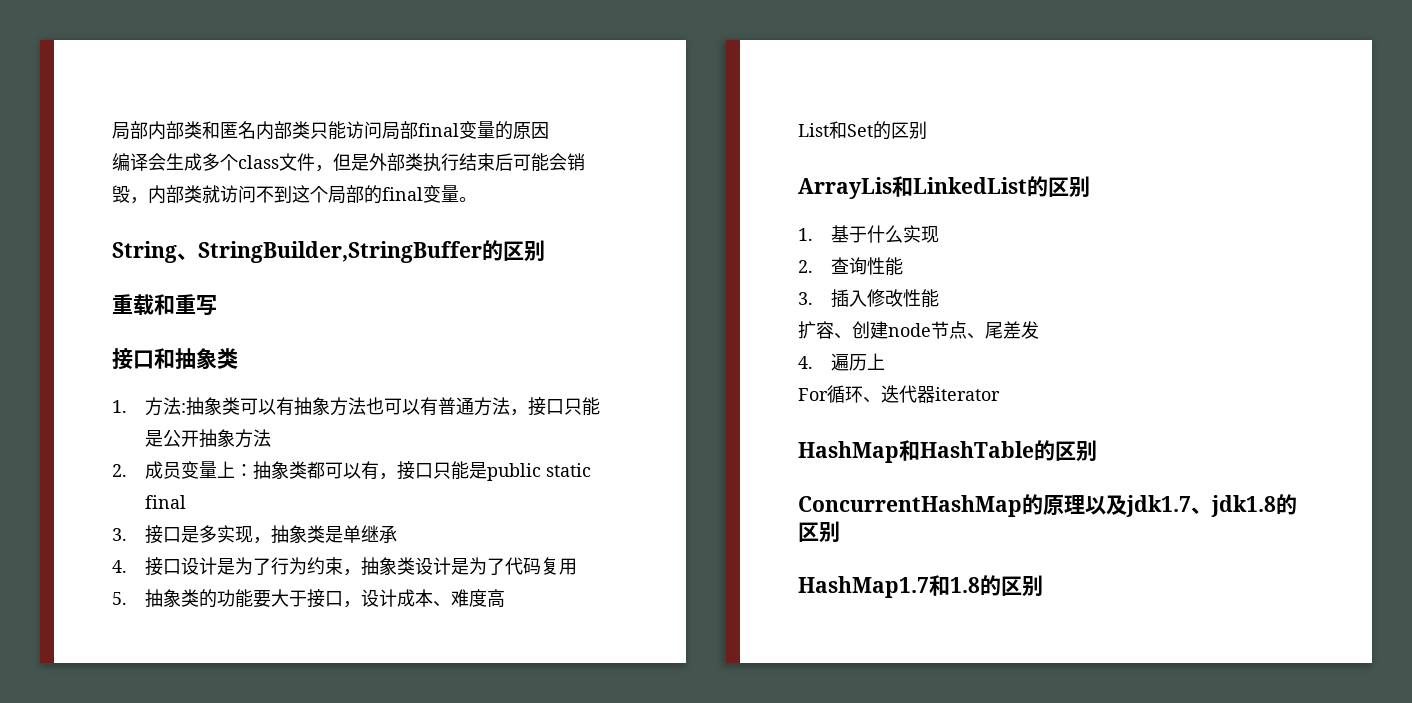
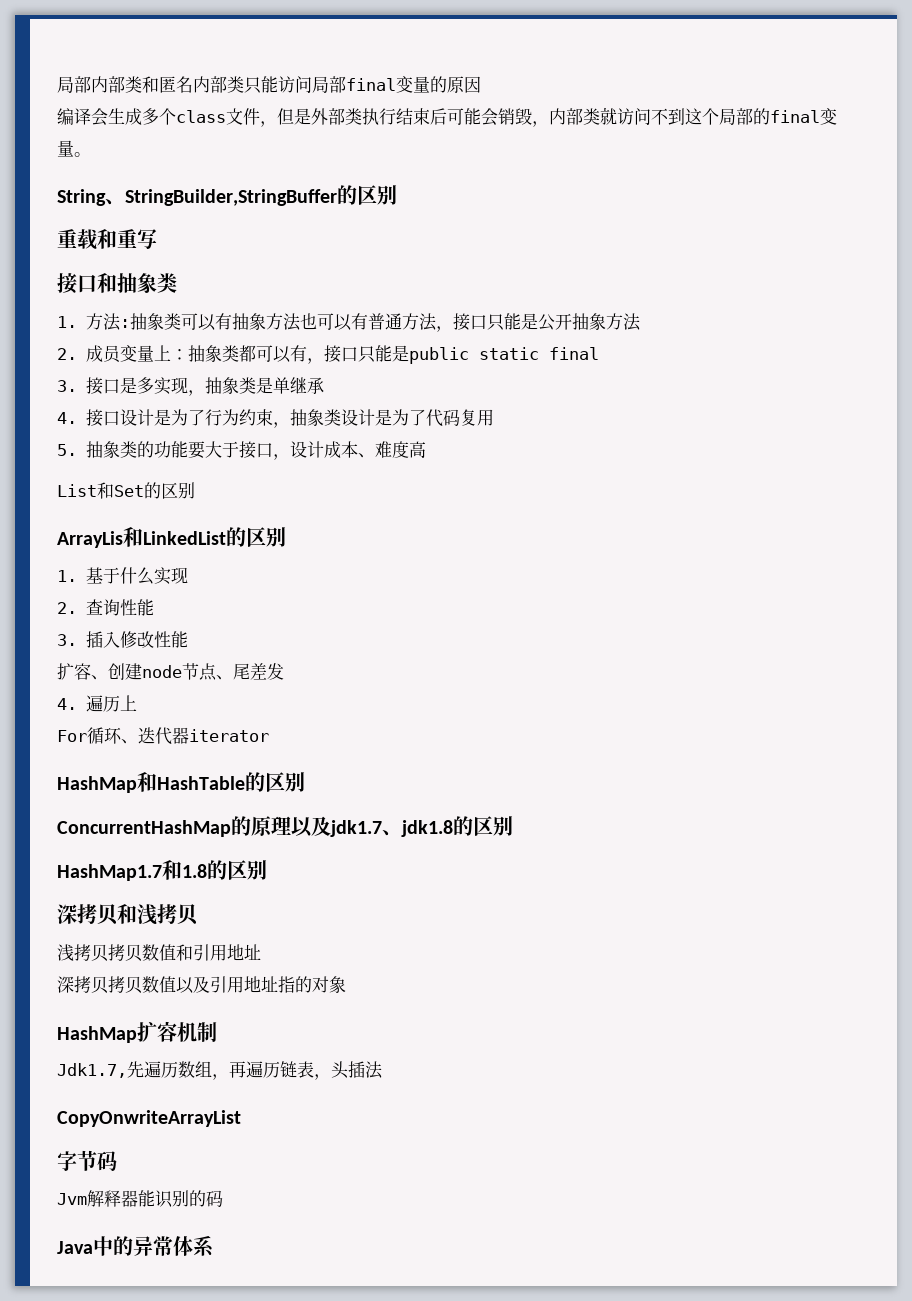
+ 深拷贝和浅拷贝
+ 浅拷贝拷贝数值和引用地址
+ 深拷贝拷贝数值以及引用地址指的对象
+ HashMap扩容机制
+ Jdk1.7,先遍历数组，再遍历链表，头插法
+ CopyOnwriteArrayList
+ 字节码
+ Jvm解释器能识别的码
+ Java中的异常体系

